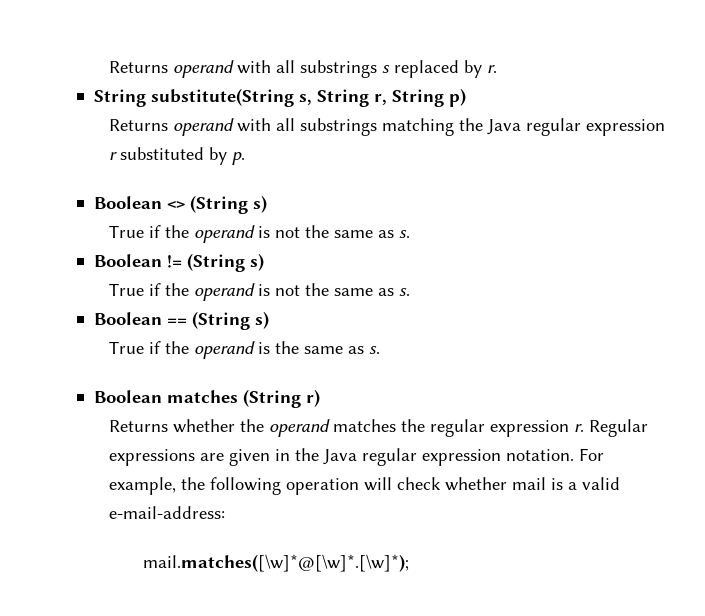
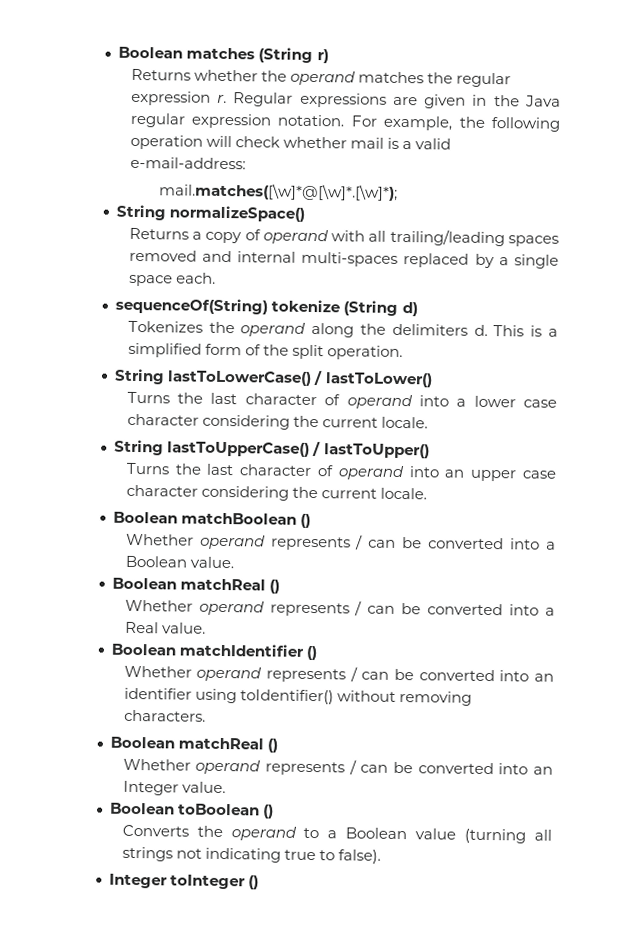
- Returns operand with all substrings s replaced by r.
- String substitute(String s, String r, String p)
- Returns operand with all substrings matching the Java regular expression r substituted by p.
- Boolean <> (String s)
- True if the operand is not the same as s.
- Boolean != (String s)
- True if the operand is not the same as s.
- Boolean == (String s)
- True if the operand is the same as s.
+ String normalizeSpace()
+ Returns a copy of operand with all trailing/leading spaces removed and internal multi-spaces replaced by a single space each.
+ sequenceOf(String) tokenize (String d)
+ Tokenizes the operand along the delimiters d. This is a simplified form of the split operation.
+ String lastToLowerCase() / lastToLower()
+ Turns the last character of operand into a lower case character considering the current locale.
+ String lastToUpperCase() / lastToUpper()
+ Turns the last character of operand into an upper case character considering the current locale.
+ Boolean matchBoolean ()
+ Whether operand represents / can be converted into a Boolean value.
+ Boolean matchReal ()
+ Whether operand represents / can be converted into a Real value.
+ Boolean matchIdentifier ()
+ Whether operand represents / can be converted into an identifier using toIdentifier() without removing characters.
+ Boolean matchReal ()
+ Whether operand represents / can be converted into an Integer value.
+ Boolean toBoolean ()
+ Converts the operand to a Boolean value (turning all strings not indicating true to false).
+ Integer toInteger ()

